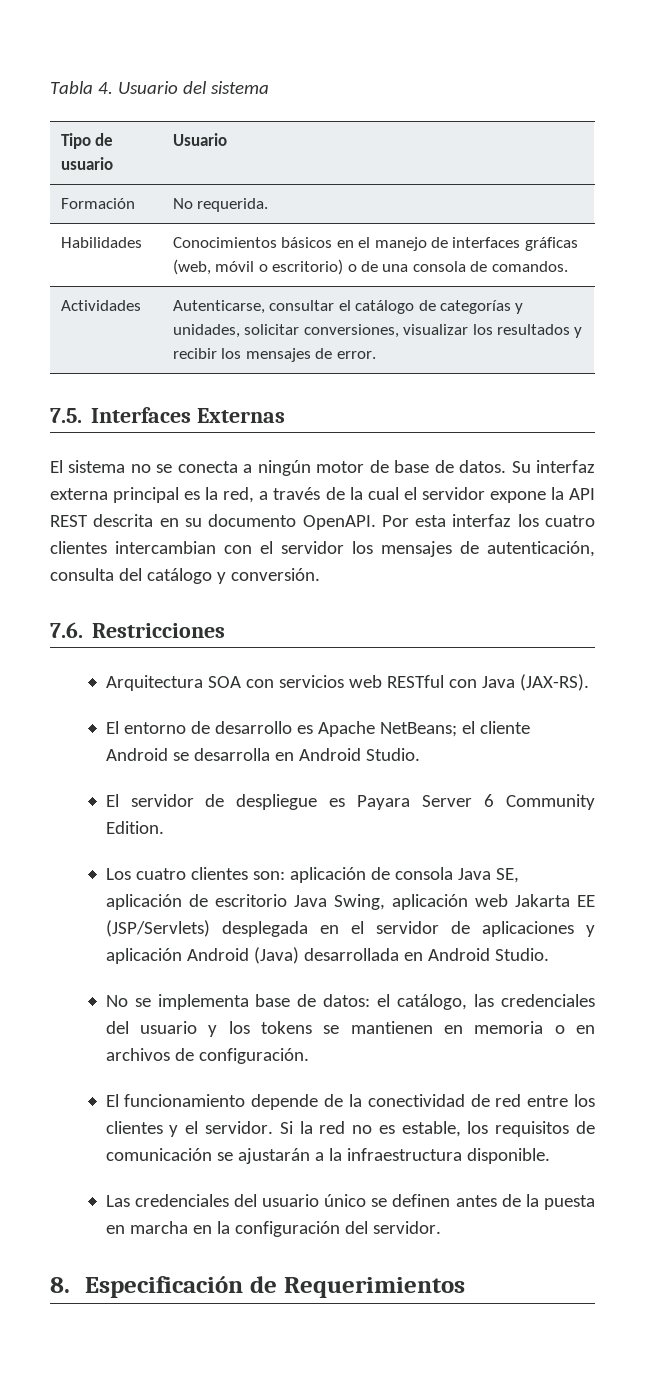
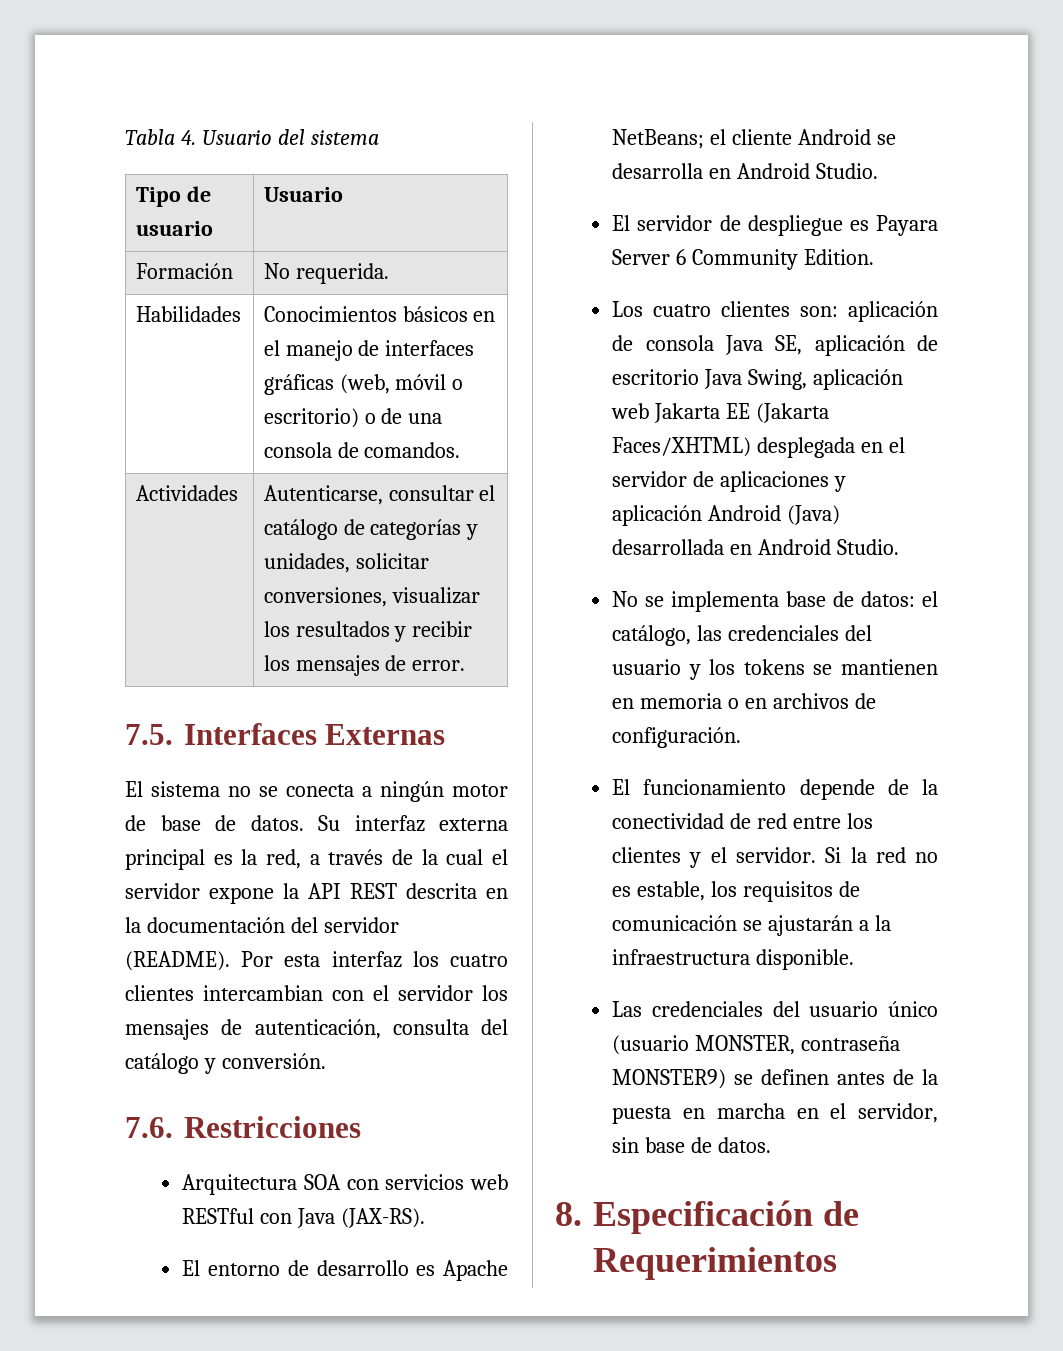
- Su interfaz externa principal es la red, a través de la cual el servidor expone la API REST descrita en su documento OpenAPI.
+ Su interfaz externa principal es la red, a través de la cual el servidor expone la API REST descrita en la documentación del servidor (README).
- Los cuatro clientes son: aplicación de consola Java SE, aplicación de escritorio Java Swing, aplicación web Jakarta EE (JSP/Servlets) desplegada en el servidor de aplicaciones y aplicación Android (Java) desarrollada en Android Studio.
+ Los cuatro clientes son: aplicación de consola Java SE, aplicación de escritorio Java Swing, aplicación web Jakarta EE (Jakarta Faces/XHTML) desplegada en el servidor de aplicaciones y aplicación Android (Java) desarrollada en Android Studio.
- Las credenciales del usuario único se definen antes de la puesta en marcha en la configuración del servidor.
+ Las credenciales del usuario único (usuario MONSTER, contraseña MONSTER9) se definen antes de la puesta en marcha en el servidor, sin base de datos.

